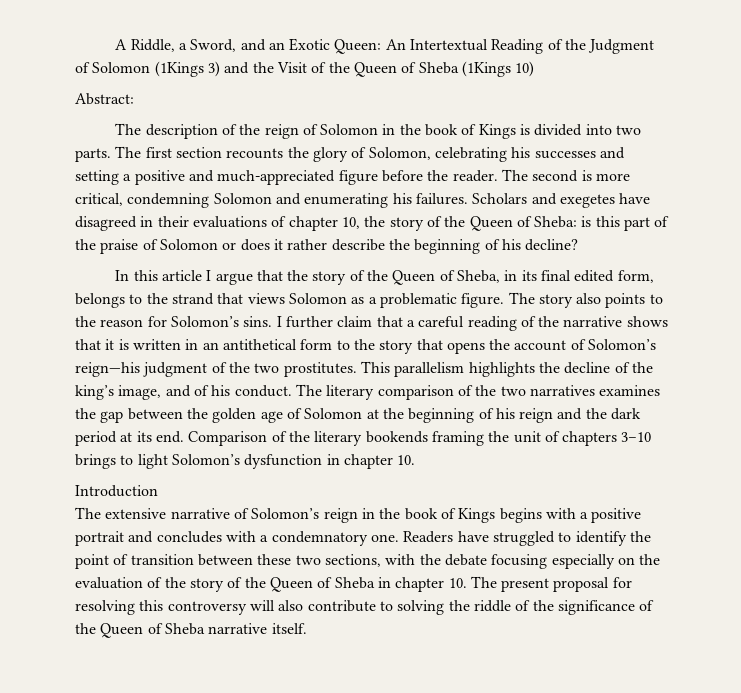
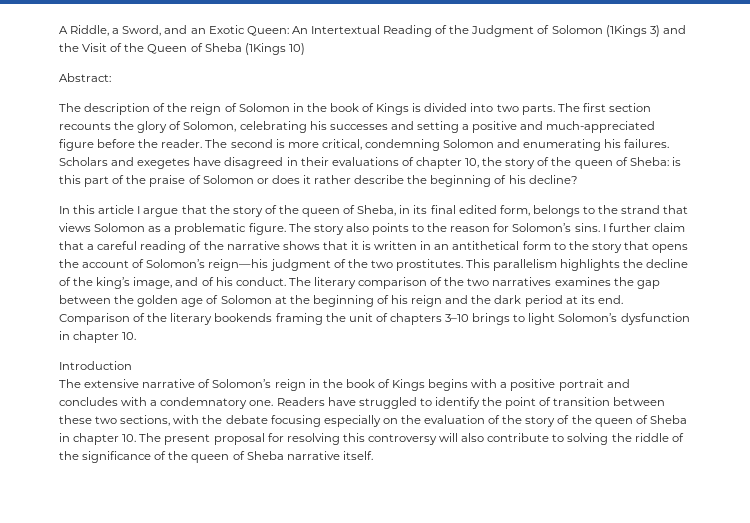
- Scholars and exegetes have disagreed in their evaluations of chapter 10, the story of the Queen of Sheba: is this part of the praise of Solomon or does it rather describe the beginning of his decline?
+ Scholars and exegetes have disagreed in their evaluations of chapter 10, the story of the queen of Sheba: is this part of the praise of Solomon or does it rather describe the beginning of his decline?
- In this article I argue that the story of the Queen of Sheba, in its final edited form, belongs to the strand that views Solomon as a problematic figure.
+ In this article I argue that the story of the queen of Sheba, in its final edited form, belongs to the strand that views Solomon as a problematic figure.
- Readers have struggled to identify the point of transition between these two sections, with the debate focusing especially on the evaluation of the story of the Queen of Sheba in chapter 10. The present proposal for resolving this controversy will also contribute to solving the riddle of the significance of the Queen of Sheba narrative itself.
+ Readers have struggled to identify the point of transition between these two sections, with the debate focusing especially on the evaluation of the story of the queen of Sheba in chapter 10. The present proposal for resolving this controversy will also contribute to solving the riddle of the significance of the queen of Sheba narrative itself.

